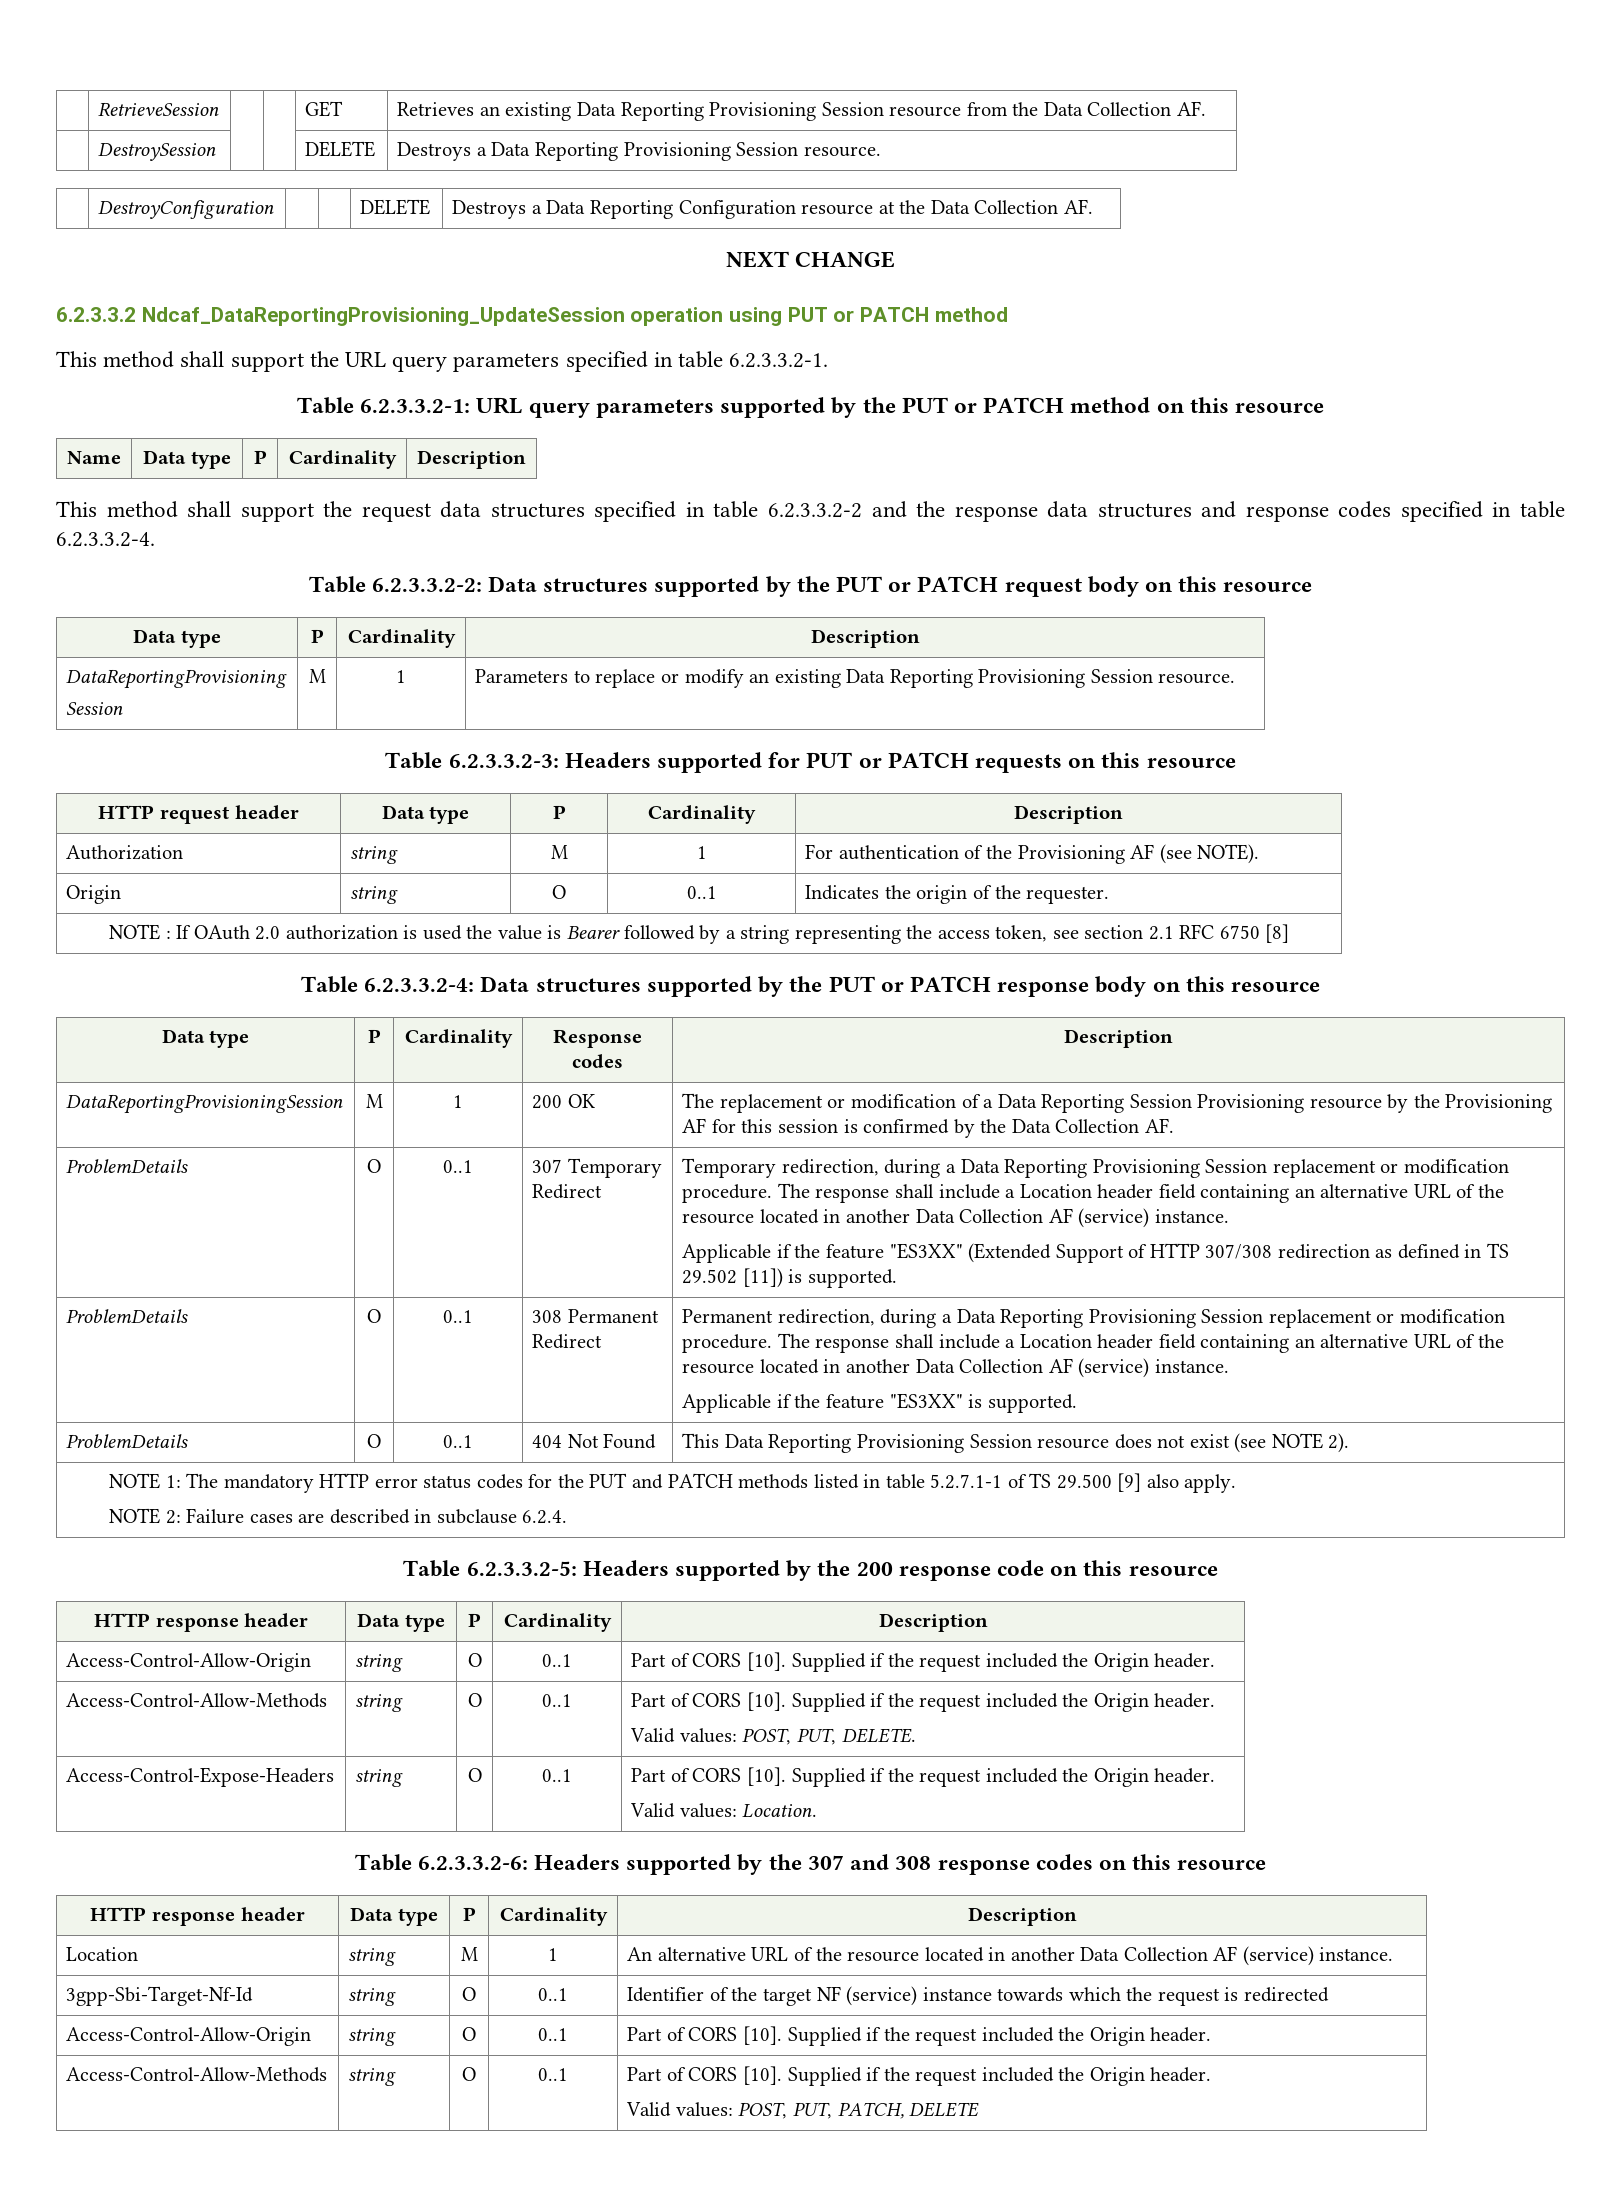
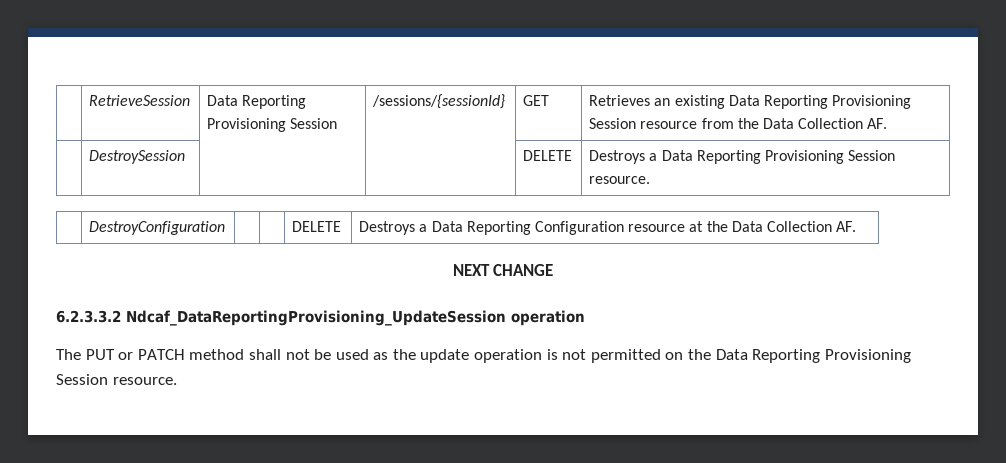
- | RetrieveSession | | | GET | Retrieves an existing Data Reporting Provisioning Session resource from the Data Collection AF.
+ | RetrieveSession | Data Reporting Provisioning Session | /sessions/{sessionId} | GET | Retrieves an existing Data Reporting Provisioning Session resource from the Data Collection AF.
- 6.2.3.3.2 Ndcaf_DataReportingProvisioning_UpdateSession operation using PUT or PATCH method
- This method shall support the URL query parameters specified in table 6.2.3.3.2-1.
- Table 6.2.3.3.2-1: URL query parameters supported by the PUT or PATCH method on this resource
- Name | Data type | P | Cardinality | Description
- This method shall support the request data structures specified in table 6.2.3.3.2-2 and the response data structures and response codes specified in table 6.2.3.3.2-4.
- Table 6.2.3.3.2-2: Data structures supported by the PUT or PATCH request body on this resource
- Data type | P | Cardinality | Description
- DataReportingProvisioning
- Session | M | 1 | Parameters to replace or modify an existing Data Reporting Provisioning Session resource.
- Table 6.2.3.3.2-3: Headers supported for PUT or PATCH requests on this resource
- HTTP request header | Data type | P | Cardinality | Description
- Authorization | string | M | 1 | For authentication of the Provisioning AF (see NOTE).
- Origin | string | O | 0..1 | Indicates the origin of the requester.
- NOTE : If OAuth 2.0 authorization is used the value is Bearer followed by a string representing the access token, see section 2.1 RFC 6750 [8]
- Table 6.2.3.3.2-4: Data structures supported by the PUT or PATCH response body on this resource
- Data type | P | Cardinality | Response codes | Description
- DataReportingProvisioningSession | M | 1 | 200 OK | The replacement or modification of a Data Reporting Session Provisioning resource by the Provisioning AF for this session is confirmed by the Data Collection AF.
- ProblemDetails | O | 0..1 | 307 Temporary Redirect | Temporary redirection, during a Data Reporting Provisioning Session replacement or modification procedure. The response shall include a Location header field containing an alternative URL of the resource located in another Data Collection AF (service) instance.
- Applicable if the feature "ES3XX" (Extended Support of HTTP 307/308 redirection as defined in TS 29.502 [11]) is supported.
- ProblemDetails | O | 0..1 | 308 Permanent Redirect | Permanent redirection, during a Data Reporting Provisioning Session replacement or modification procedure. The response shall include a Location header field containing an alternative URL of the resource located in another Data Collection AF (service) instance.
- Applicable if the feature "ES3XX" is supported.
- ProblemDetails | O | 0..1 | 404 Not Found | This Data Reporting Provisioning Session resource does not exist (see NOTE 2).
- NOTE 1: The mandatory HTTP error status codes for the PUT and PATCH methods listed in table 5.2.7.1-1 of TS 29.500 [9] also apply.
- NOTE 2: Failure cases are described in subclause 6.2.4.
- Table 6.2.3.3.2-5: Headers supported by the 200 response code on this resource
- HTTP response header | Data type | P | Cardinality | Description
- Access-Control-Allow-Origin | string | O | 0..1 | Part of CORS [10]. Supplied if the request included the Origin header.
- Access-Control-Allow-Methods | string | O | 0..1 | Part of CORS [10]. Supplied if the request included the Origin header.
- Valid values: POST, PUT, DELETE.
- Access-Control-Expose-Headers | string | O | 0..1 | Part of CORS [10]. Supplied if the request included the Origin header.
- Valid values: Location.
- Table 6.2.3.3.2-6: Headers supported by the 307 and 308 response codes on this resource
- HTTP response header | Data type | P | Cardinality | Description
- Location | string | M | 1 | An alternative URL of the resource located in another Data Collection AF (service) instance.
- 3gpp-Sbi-Target-Nf-Id | string | O | 0..1 | Identifier of the target NF (service) instance towards which the request is redirected
- Access-Control-Allow-Origin | string | O | 0..1 | Part of CORS [10]. Supplied if the request included the Origin header.
- Access-Control-Allow-Methods | string | O | 0..1 | Part of CORS [10]. Supplied if the request included the Origin header.
- Valid values: POST, PUT, PATCH, DELETE
+ 6.2.3.3.2 Ndcaf_DataReportingProvisioning_UpdateSession operation
+ The PUT or PATCH method shall not be used as the update operation is not permitted on the Data Reporting Provisioning Session resource.

